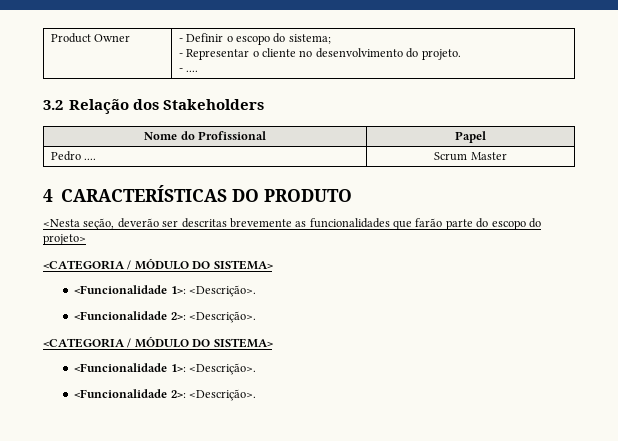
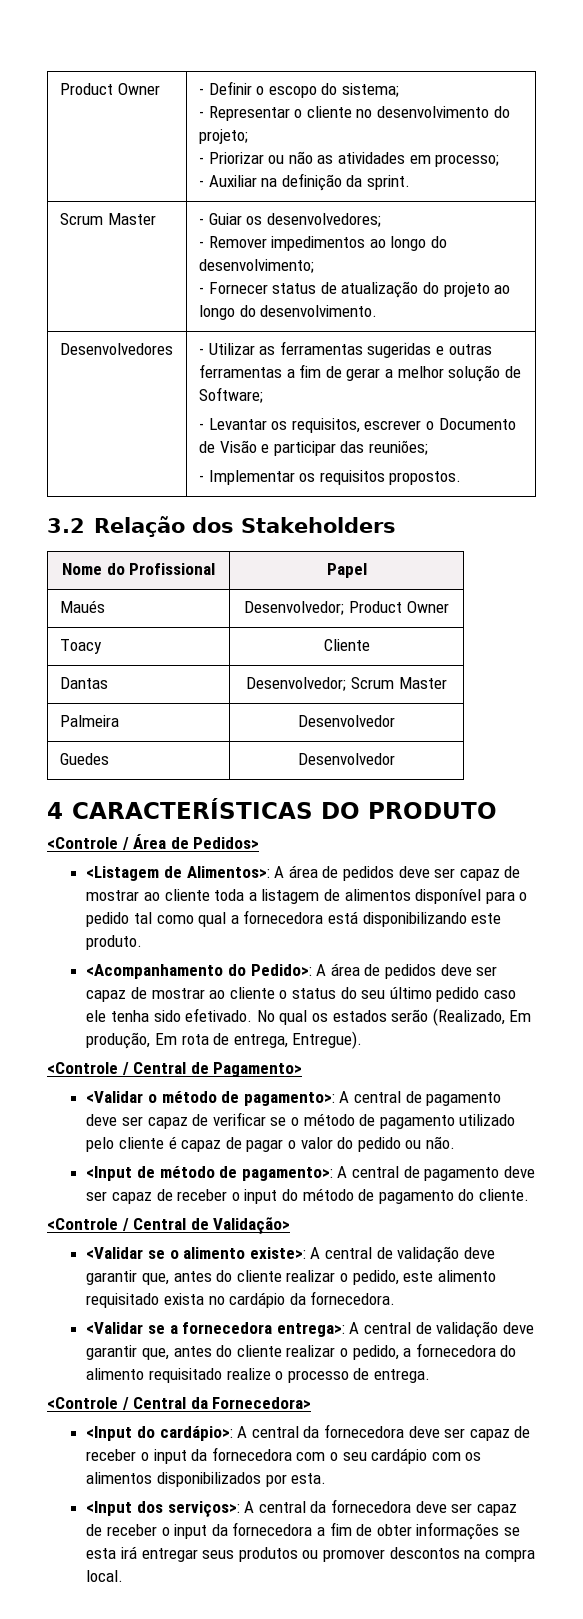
  Product Owner | - Definir o escopo do sistema;
- - Representar o cliente no desenvolvimento do projeto.
- - ....
+ - Representar o cliente no desenvolvimento do projeto;
+ - Priorizar ou não as atividades em processo;
+ - Auxiliar na definição da sprint.
+ Scrum Master | - Guiar os desenvolvedores;
+ - Remover impedimentos ao longo do desenvolvimento;
+ - Fornecer status de atualização do projeto ao longo do desenvolvimento.
+ Desenvolvedores | - Utilizar as ferramentas sugeridas e outras ferramentas a fim de gerar a melhor solução de Software;
+ - Levantar os requisitos, escrever o Documento de Visão e participar das reuniões;
+ - Implementar os requisitos propostos.
- Pedro .... | Scrum Master
+ Maués | Desenvolvedor; Product Owner
+ Toacy | Cliente
+ Dantas | Desenvolvedor; Scrum Master
+ Palmeira | Desenvolvedor
+ Guedes | Desenvolvedor
  4 CARACTERÍSTICAS DO PRODUTO
- <Nesta seção, deverão ser descritas brevemente as funcionalidades que farão parte do escopo do projeto>
- <CATEGORIA / MÓDULO DO SISTEMA>
- <Funcionalidade 1>: <Descrição>.
- <Funcionalidade 2>: <Descrição>.
- <CATEGORIA / MÓDULO DO SISTEMA>
- <Funcionalidade 1>: <Descrição>.
- <Funcionalidade 2>: <Descrição>.
+ <Controle / Área de Pedidos>
+ <Listagem de Alimentos>: A área de pedidos deve ser capaz de mostrar ao cliente toda a listagem de alimentos disponível para o pedido tal como qual a fornecedora está disponibilizando este produto.
+ <Acompanhamento do Pedido>: A área de pedidos deve ser capaz de mostrar ao cliente o status do seu último pedido caso ele tenha sido efetivado. No qual os estados serão (Realizado, Em produção, Em rota de entrega, Entregue).
+ <Controle / Central de Pagamento>
+ <Validar o método de pagamento>: A central de pagamento deve ser capaz de verificar se o método de pagamento utilizado pelo cliente é capaz de pagar o valor do pedido ou não.
+ <Input de método de pagamento>: A central de pagamento deve ser capaz de receber o input do método de pagamento do cliente.
+ <Controle / Central de Validação>
+ <Validar se o alimento existe>: A central de validação deve garantir que, antes do cliente realizar o pedido, este alimento requisitado exista no cardápio da fornecedora.
+ <Validar se a fornecedora entrega>: A central de validação deve garantir que, antes do cliente realizar o pedido, a fornecedora do alimento requisitado realize o processo de entrega.
+ <Controle / Central da Fornecedora>
+ <Input do cardápio>: A central da fornecedora deve ser capaz de receber o input da fornecedora com o seu cardápio com os alimentos disponibilizados por esta.
+ <Input dos serviços>: A central da fornecedora deve ser capaz de receber o input da fornecedora a fim de obter informações se esta irá entregar seus produtos ou promover descontos na compra local.

